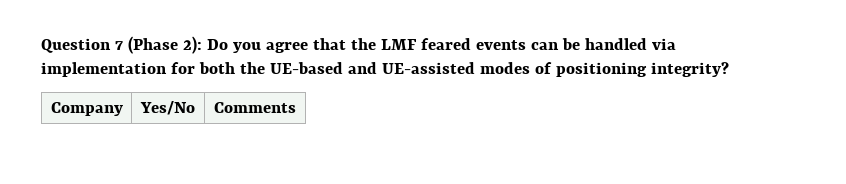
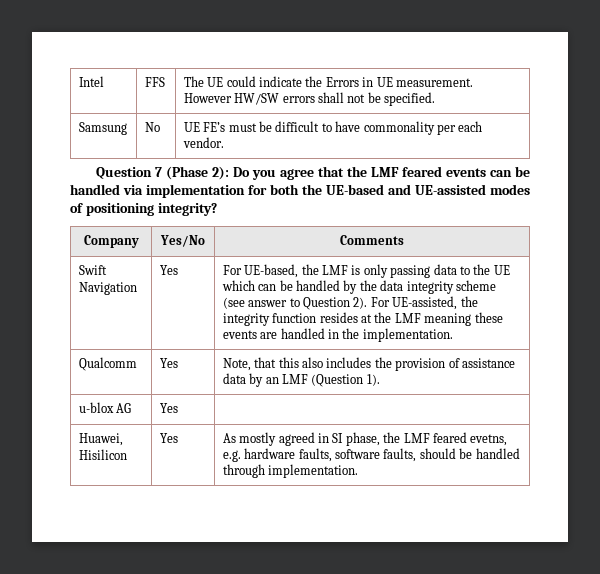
+ Intel | FFS | The UE could indicate the Errors in UE measurement. However HW/SW errors shall not be specified.
+ Samsung | No | UE FE’s must be difficult to have commonality per each vendor.
+ Swift Navigation | Yes | For UE-based, the LMF is only passing data to the UE which can be handled by the data integrity scheme (see answer to Question 2). For UE-assisted, the integrity function resides at the LMF meaning these events are handled in the implementation.
+ Qualcomm | Yes | Note, that this also includes the provision of assistance data by an LMF (Question 1).
+ u-blox AG | Yes |
+ Huawei, Hisilicon | Yes | As mostly agreed in SI phase, the LMF feared evetns, e.g. hardware faults, software faults, should be handled through implementation.

